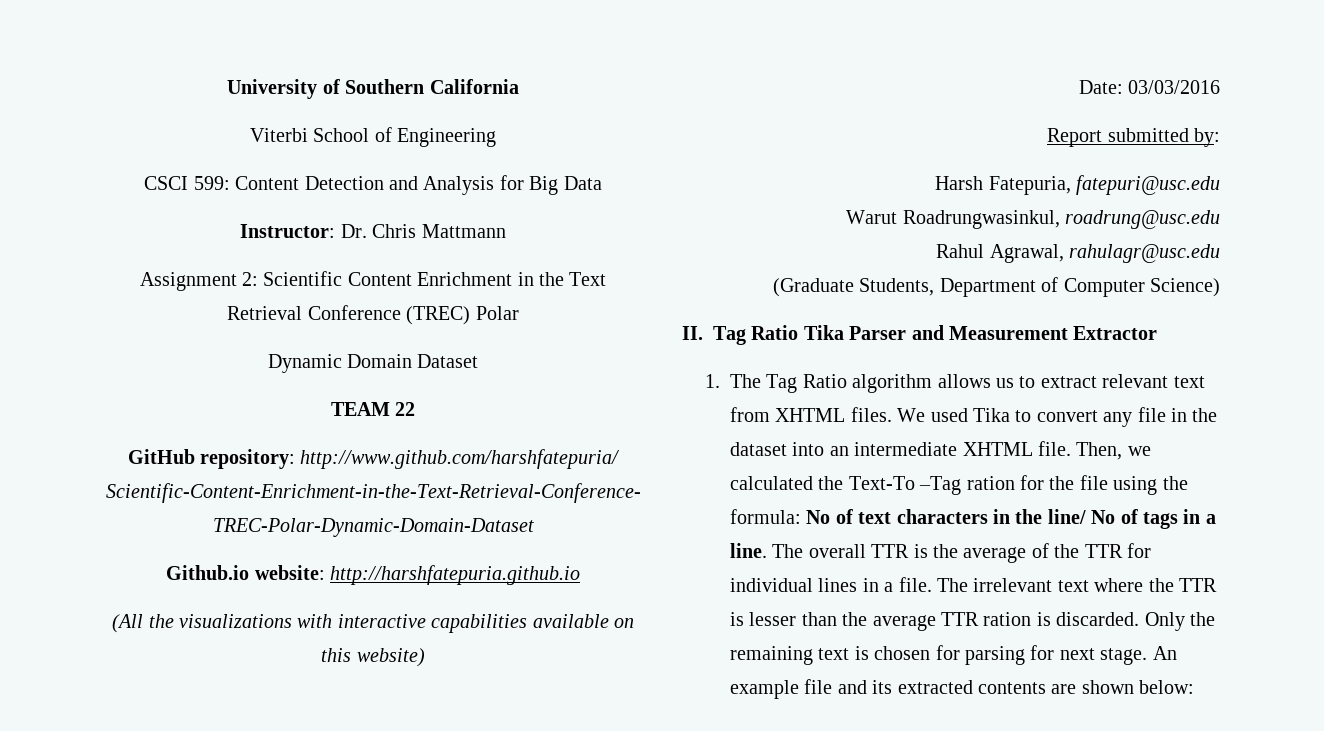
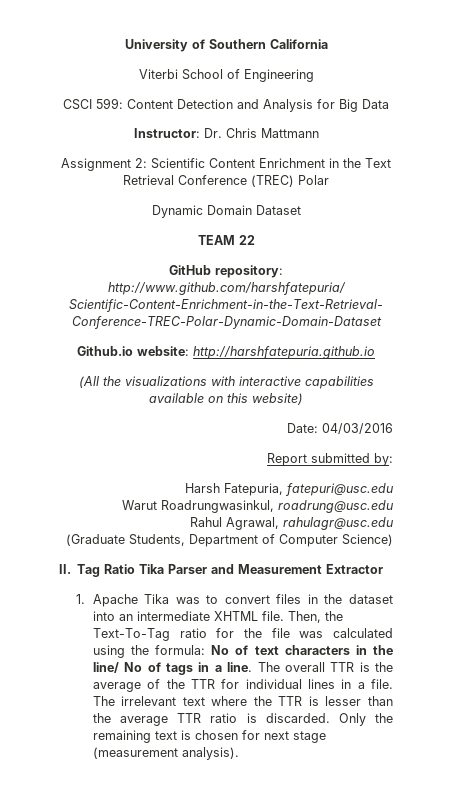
- Date: 03/03/2016
+ Date: 04/03/2016
- 1. The Tag Ratio algorithm allows us to extract relevant text from XHTML files. We used Tika to convert any file in the dataset into an intermediate XHTML file.
+ 1. Apache Tika was to convert files in the dataset into an intermediate XHTML file.
- Then, we calculated the Text-To –Tag ration for the file using the formula: No of text characters in the line/ No of tags in a line.
+ Then, the Text-To-Tag ratio for the file was calculated using the formula: No of text characters in the line/ No of tags in a line.
- The irrelevant text where the TTR is lesser than the average TTR ration is discarded.
+ The irrelevant text where the TTR is lesser than the average TTR ratio is discarded.
- Only the remaining text is chosen for parsing for next stage. An example file and its extracted contents are shown below:
+ Only the remaining text is chosen for next stage (measurement analysis).

